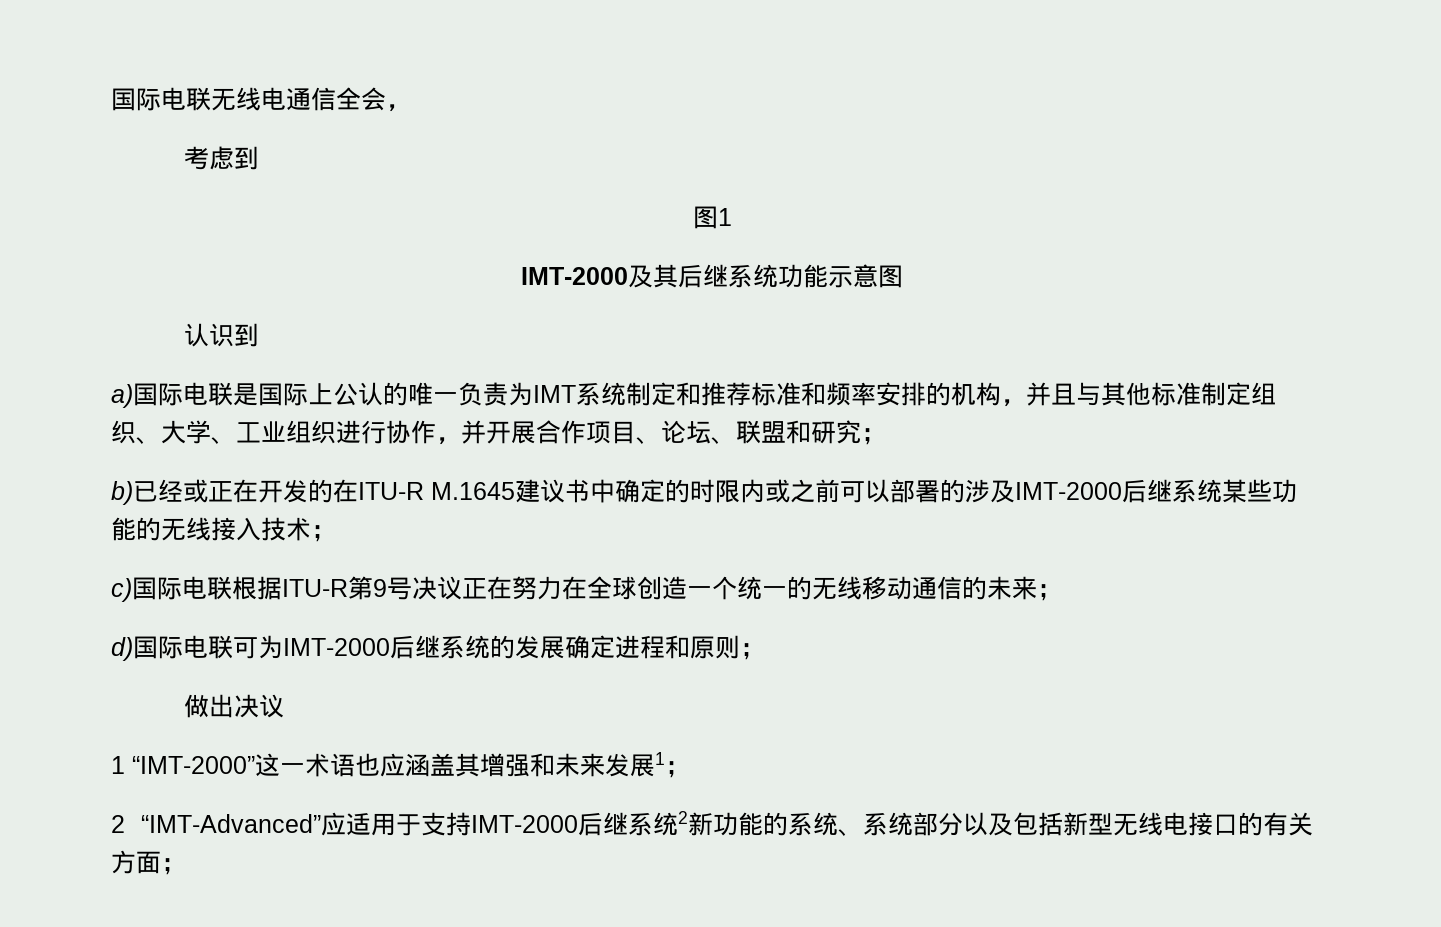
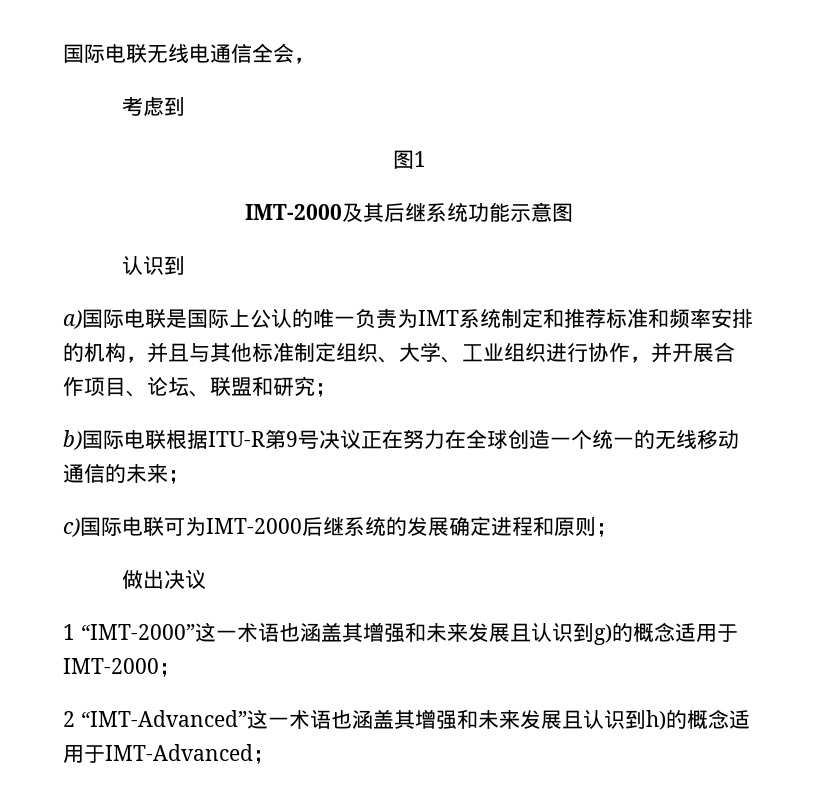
- b)已经或正在开发的在ITU-R M.1645建议书中确定的时限内或之前可以部署的涉及IMT-2000后继系统某些功能的无线接入技术；
- c)国际电联根据ITU-R第9号决议正在努力在全球创造一个统一的无线移动通信的未来；
+ b)国际电联根据ITU-R第9号决议正在努力在全球创造一个统一的无线移动通信的未来；
- d)国际电联可为IMT-2000后继系统的发展确定进程和原则；
+ c)国际电联可为IMT-2000后继系统的发展确定进程和原则；
- 1 “IMT-2000”这一术语也应涵盖其增强和未来发展1；
- 2 “IMT-Advanced”应适用于支持IMT-2000后继系统2新功能的系统、系统部分以及包括新型无线电接口的有关方面；
+ 1 “IMT-2000”这一术语也涵盖其增强和未来发展且认识到g)的概念适用于IMT-2000；
+ 2 “IMT-Advanced”这一术语也涵盖其增强和未来发展且认识到h)的概念适用于IMT-Advanced；

